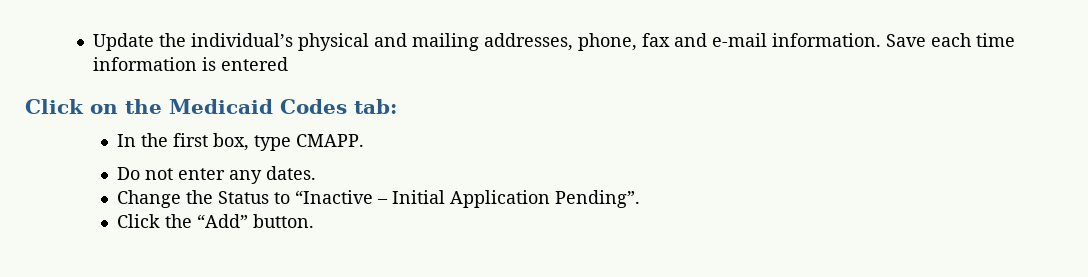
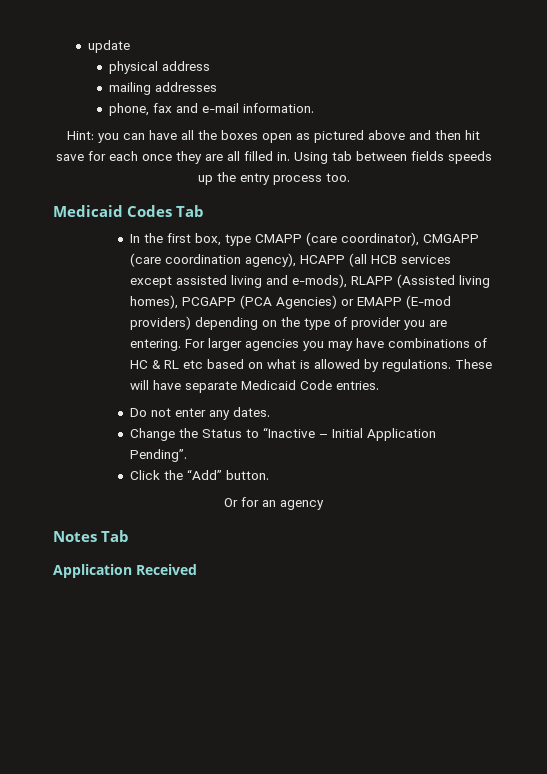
- Update the individual’s physical and mailing addresses, phone, fax and e-mail information. Save each time information is entered
- Click on the Medicaid Codes tab:
+ update
+ physical address
+ mailing addresses
+ phone, fax and e-mail information.
+ Hint: you can have all the boxes open as pictured above and then hit save for each once they are all filled in. Using tab between fields speeds up the entry process too.
+ Medicaid Codes Tab
- In the first box, type CMAPP.
+ In the first box, type CMAPP (care coordinator), CMGAPP (care coordination agency), HCAPP (all HCB services except assisted living and e-mods), RLAPP (Assisted living homes), PCGAPP (PCA Agencies) or EMAPP (E-mod providers) depending on the type of provider you are entering. For larger agencies you may have combinations of HC & RL etc based on what is allowed by regulations. These will have separate Medicaid Code entries.
+ Or for an agency
+ Notes Tab
+ Application Received

